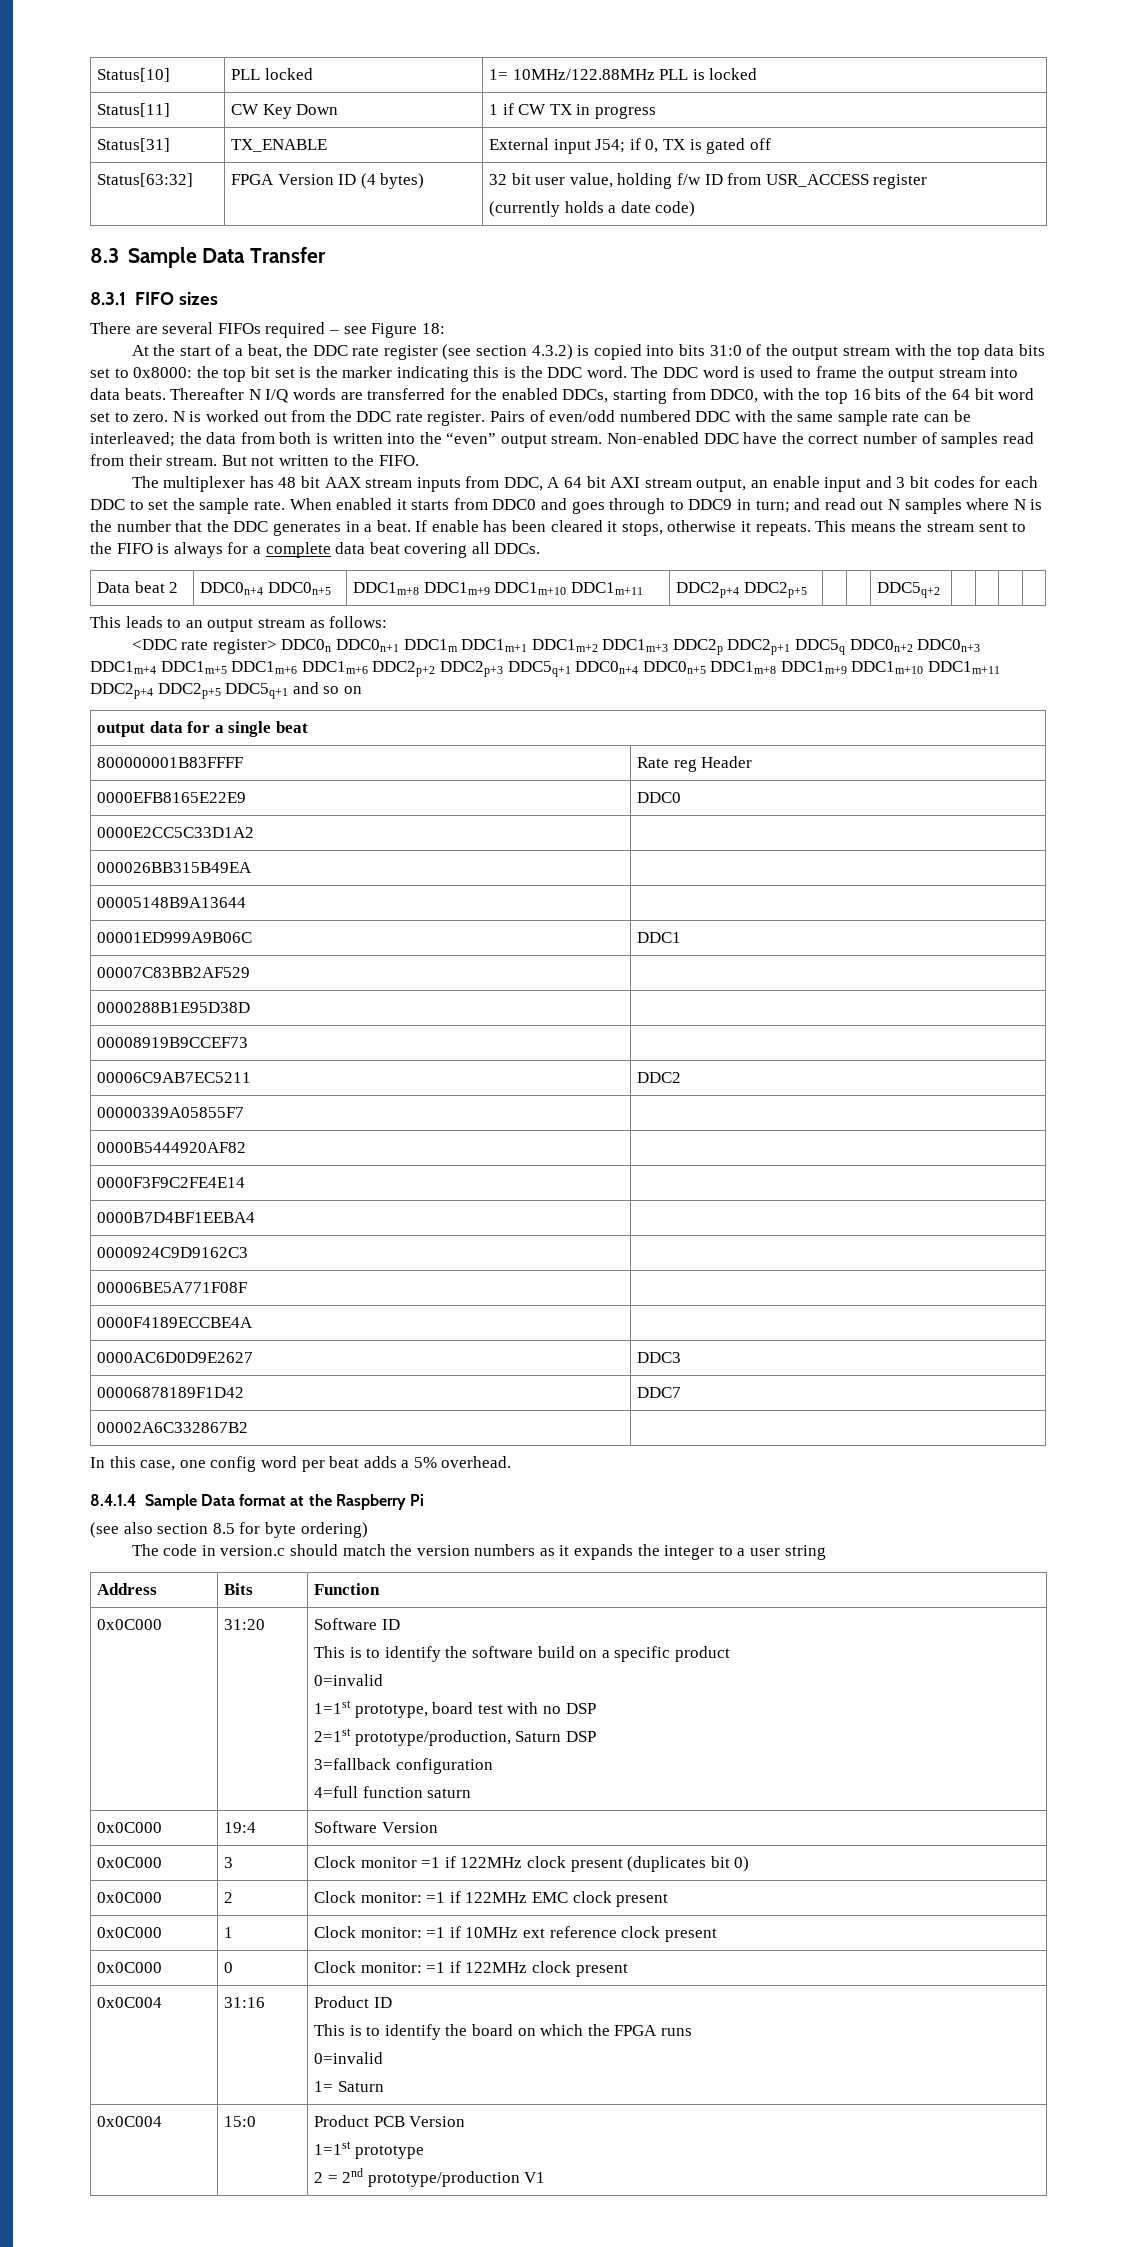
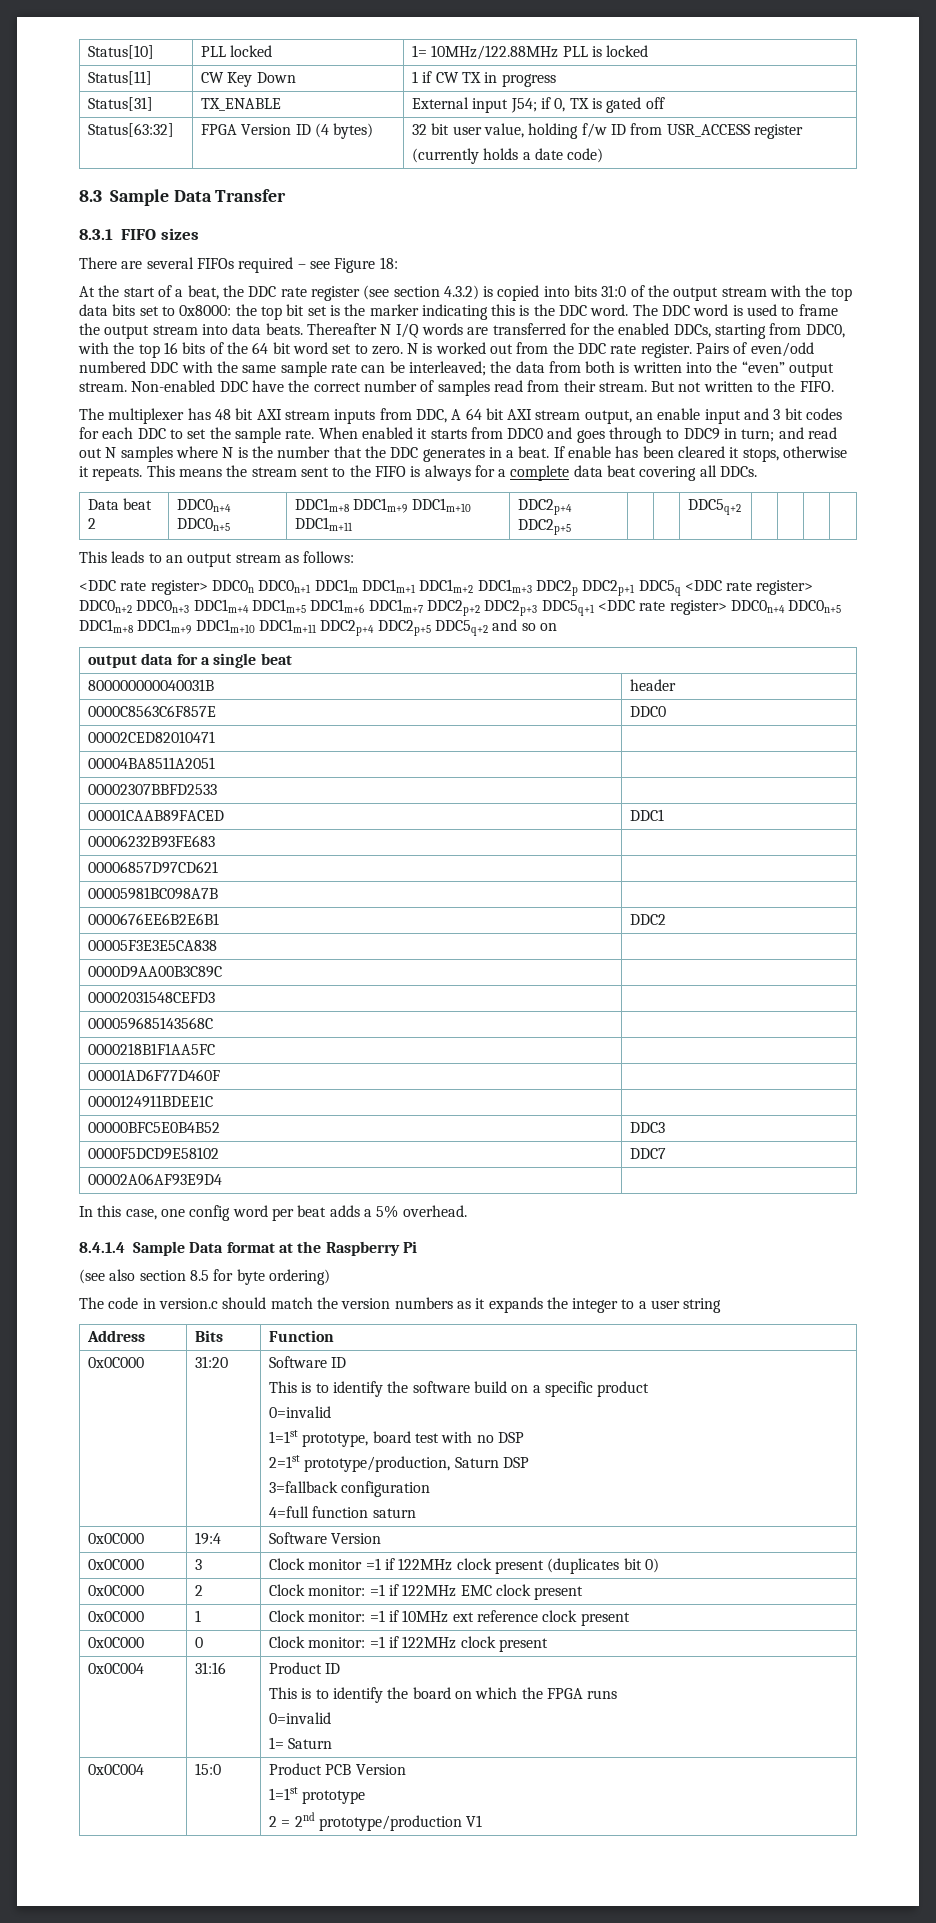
- The multiplexer has 48 bit AAX stream inputs from DDC, A 64 bit AXI stream output, an enable input and 3 bit codes for each DDC to set the sample rate.
+ The multiplexer has 48 bit AXI stream inputs from DDC, A 64 bit AXI stream output, an enable input and 3 bit codes for each DDC to set the sample rate.
- <DDC rate register> DDC0n DDC0n+1 DDC1m DDC1m+1 DDC1m+2 DDC1m+3 DDC2p DDC2p+1 DDC5q DDC0n+2 DDC0n+3 DDC1m+4 DDC1m+5 DDC1m+6 DDC1m+6 DDC2p+2 DDC2p+3 DDC5q+1 DDC0n+4 DDC0n+5 DDC1m+8 DDC1m+9 DDC1m+10 DDC1m+11 DDC2p+4 DDC2p+5 DDC5q+1 and so on
+ <DDC rate register> DDC0n DDC0n+1 DDC1m DDC1m+1 DDC1m+2 DDC1m+3 DDC2p DDC2p+1 DDC5q <DDC rate register> DDC0n+2 DDC0n+3 DDC1m+4 DDC1m+5 DDC1m+6 DDC1m+7 DDC2p+2 DDC2p+3 DDC5q+1 <DDC rate register> DDC0n+4 DDC0n+5 DDC1m+8 DDC1m+9 DDC1m+10 DDC1m+11 DDC2p+4 DDC2p+5 DDC5q+2 and so on
- 800000001B83FFFF | Rate reg Header
- 0000EFB8165E22E9 | DDC0
- 0000E2CC5C33D1A2 |
- 000026BB315B49EA |
- 00005148B9A13644 |
- 00001ED999A9B06C | DDC1
- 00007C83BB2AF529 |
- 0000288B1E95D38D |
- 00008919B9CCEF73 |
- 00006C9AB7EC5211 | DDC2
- 00000339A05855F7 |
- 0000B5444920AF82 |
- 0000F3F9C2FE4E14 |
- 0000B7D4BF1EEBA4 |
- 0000924C9D9162C3 |
- 00006BE5A771F08F |
- 0000F4189ECCBE4A |
- 0000AC6D0D9E2627 | DDC3
+ 800000000040031B | header
+ 0000C8563C6F857E | DDC0
+ 00002CED82010471 |
+ 00004BA8511A2051 |
+ 00002307BBFD2533 |
+ 00001CAAB89FACED | DDC1
+ 00006232B93FE683 |
+ 00006857D97CD621 |
+ 00005981BC098A7B |
+ 0000676EE6B2E6B1 | DDC2
+ 00005F3E3E5CA838 |
+ 0000D9AA00B3C89C |
+ 00002031548CEFD3 |
+ 000059685143568C |
+ 0000218B1F1AA5FC |
+ 00001AD6F77D460F |
+ 0000124911BDEE1C |
+ 00000BFC5E0B4B52 | DDC3
- 00006878189F1D42 | DDC7
+ 0000F5DCD9E58102 | DDC7
- 00002A6C332867B2 |
+ 00002A06AF93E9D4 |

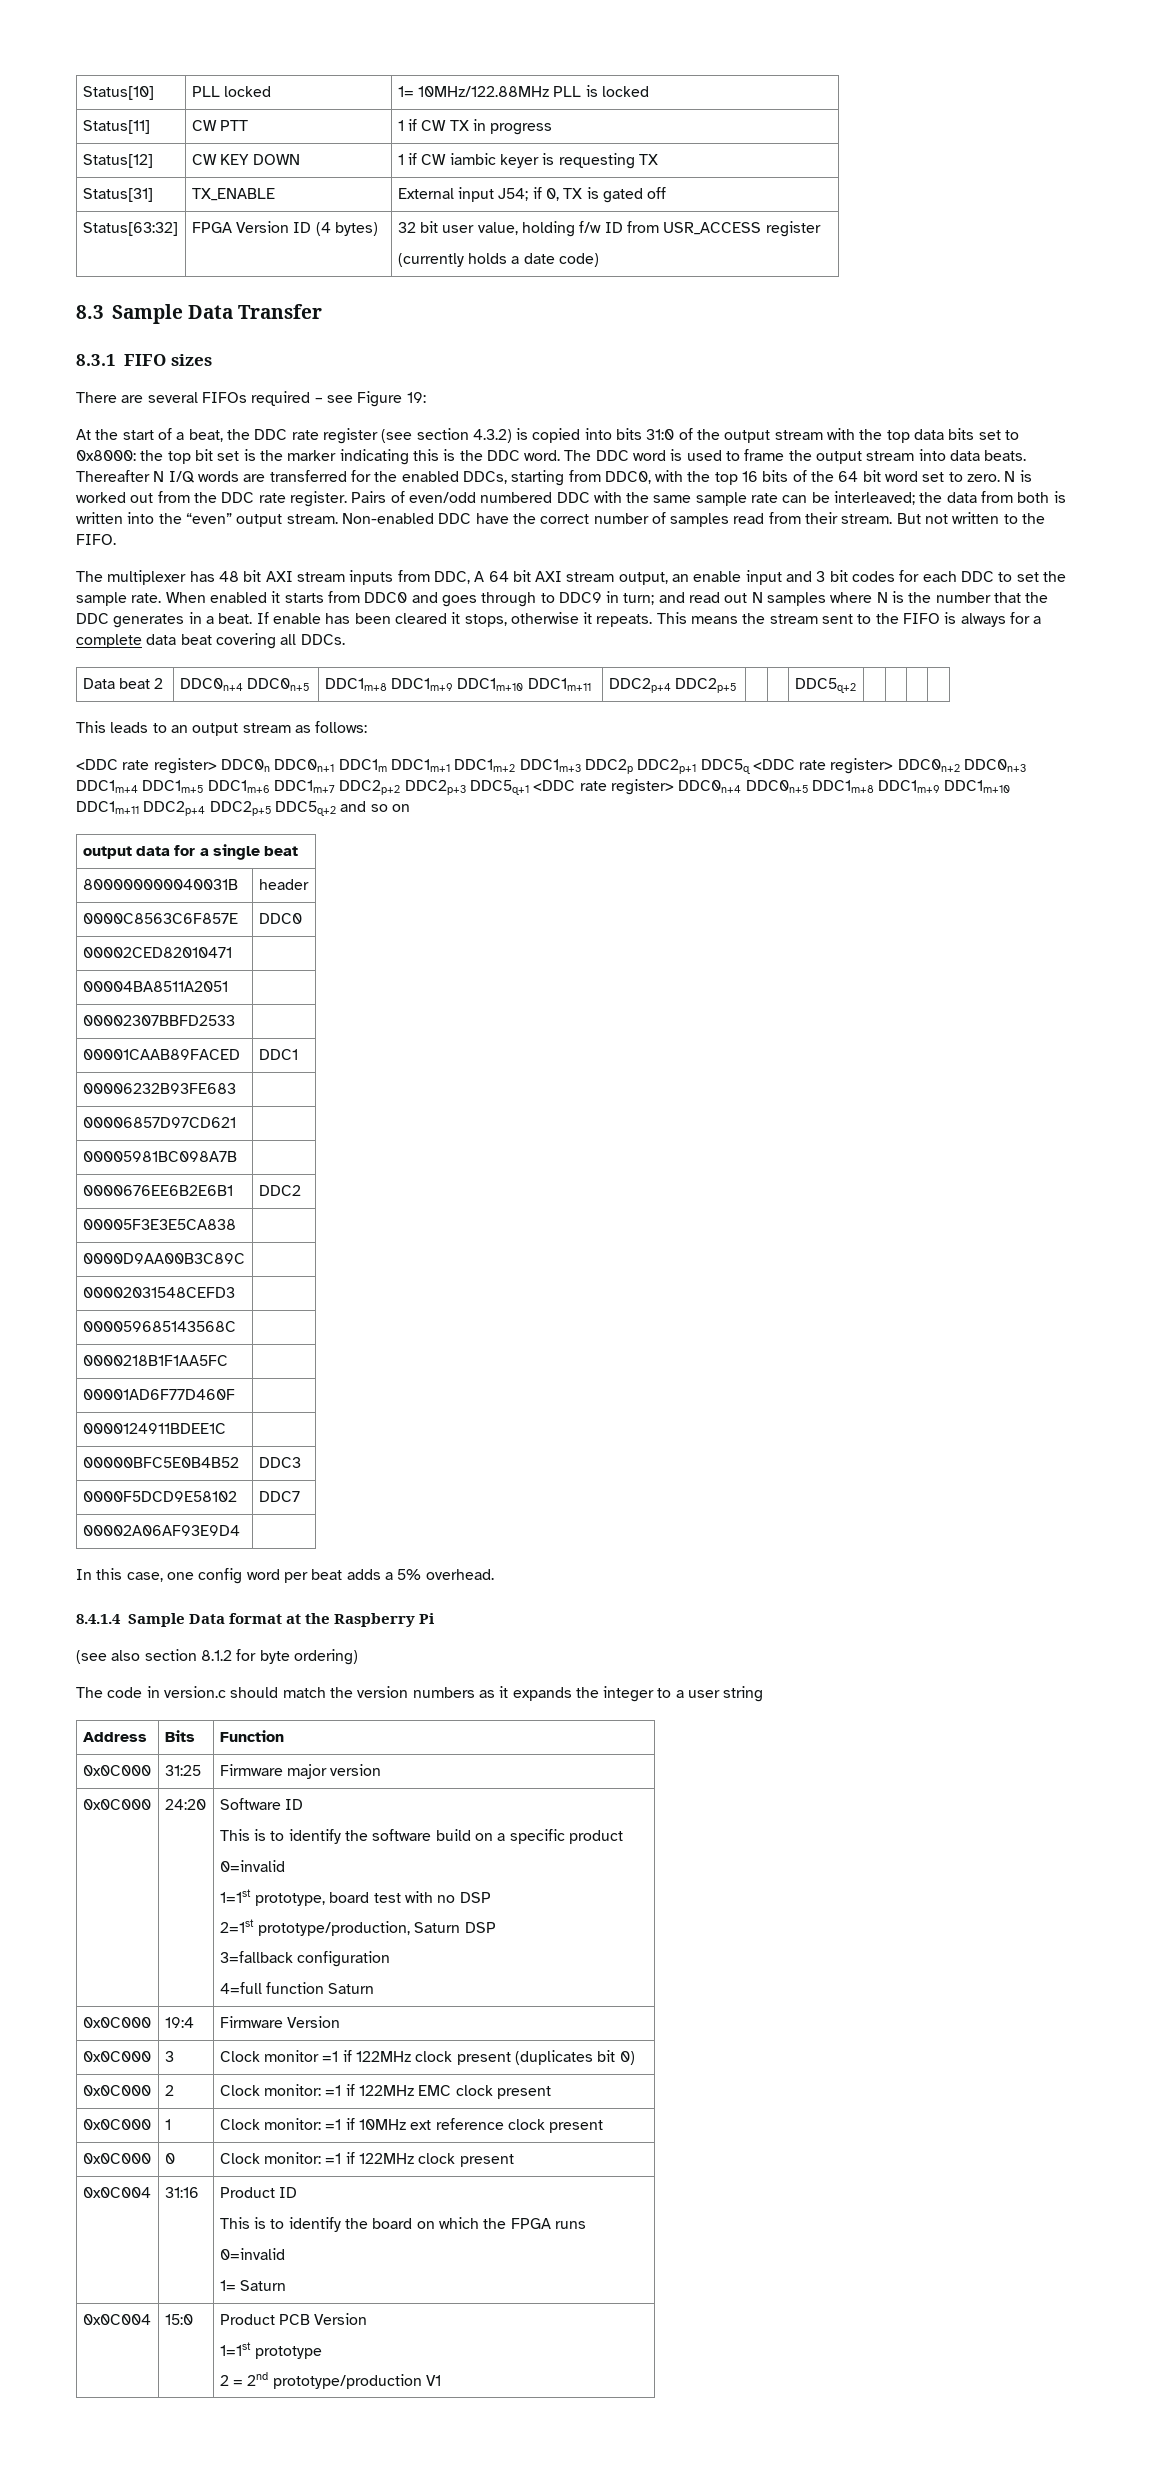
- Status[11] | CW Key Down | 1 if CW TX in progress
+ Status[11] | CW PTT | 1 if CW TX in progress
+ Status[12] | CW KEY DOWN | 1 if CW iambic keyer is requesting TX
- There are several FIFOs required – see Figure 18:
+ There are several FIFOs required – see Figure 19:
- (see also section 8.5 for byte ordering)
+ (see also section 8.1.2 for byte ordering)
- 0x0C000 | 31:20 | Software ID
+ 0x0C000 | 31:25 | Firmware major version
+ 0x0C000 | 24:20 | Software ID
  This is to identify the software build on a specific product
  0=invalid
  1=1st prototype, board test with no DSP
  2=1st prototype/production, Saturn DSP
  3=fallback configuration
- 4=full function saturn
+ 4=full function Saturn
- 0x0C000 | 19:4 | Software Version
+ 0x0C000 | 19:4 | Firmware Version

